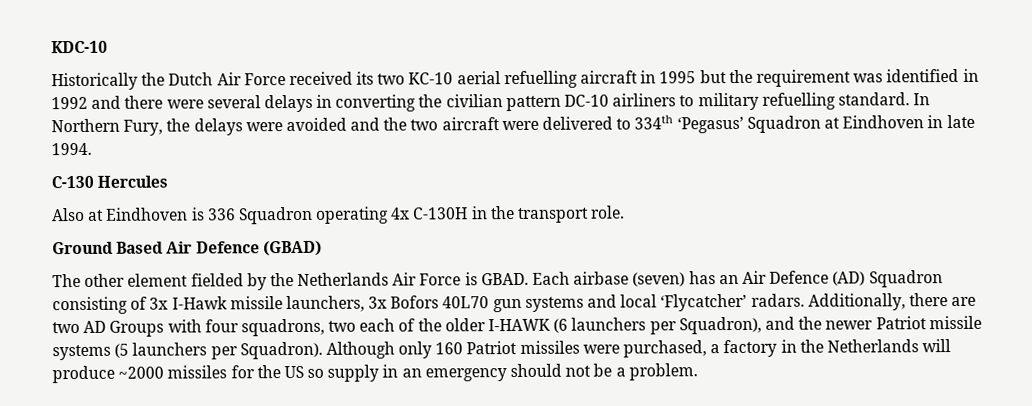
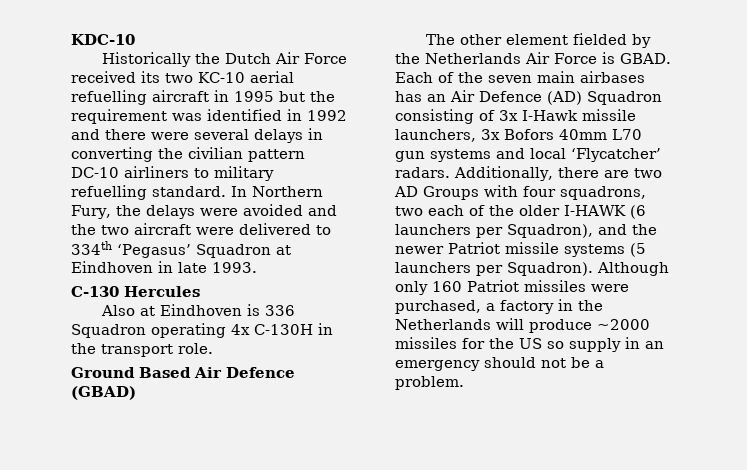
- In Northern Fury, the delays were avoided and the two aircraft were delivered to 334th ‘Pegasus’ Squadron at Eindhoven in late 1994.
+ In Northern Fury, the delays were avoided and the two aircraft were delivered to 334th ‘Pegasus’ Squadron at Eindhoven in late 1993.
- Each airbase (seven) has an Air Defence (AD) Squadron consisting of 3x I-Hawk missile launchers, 3x Bofors 40L70 gun systems and local ‘Flycatcher’ radars.
+ Each of the seven main airbases has an Air Defence (AD) Squadron consisting of 3x I-Hawk missile launchers, 3x Bofors 40mm L70 gun systems and local ‘Flycatcher’ radars.

